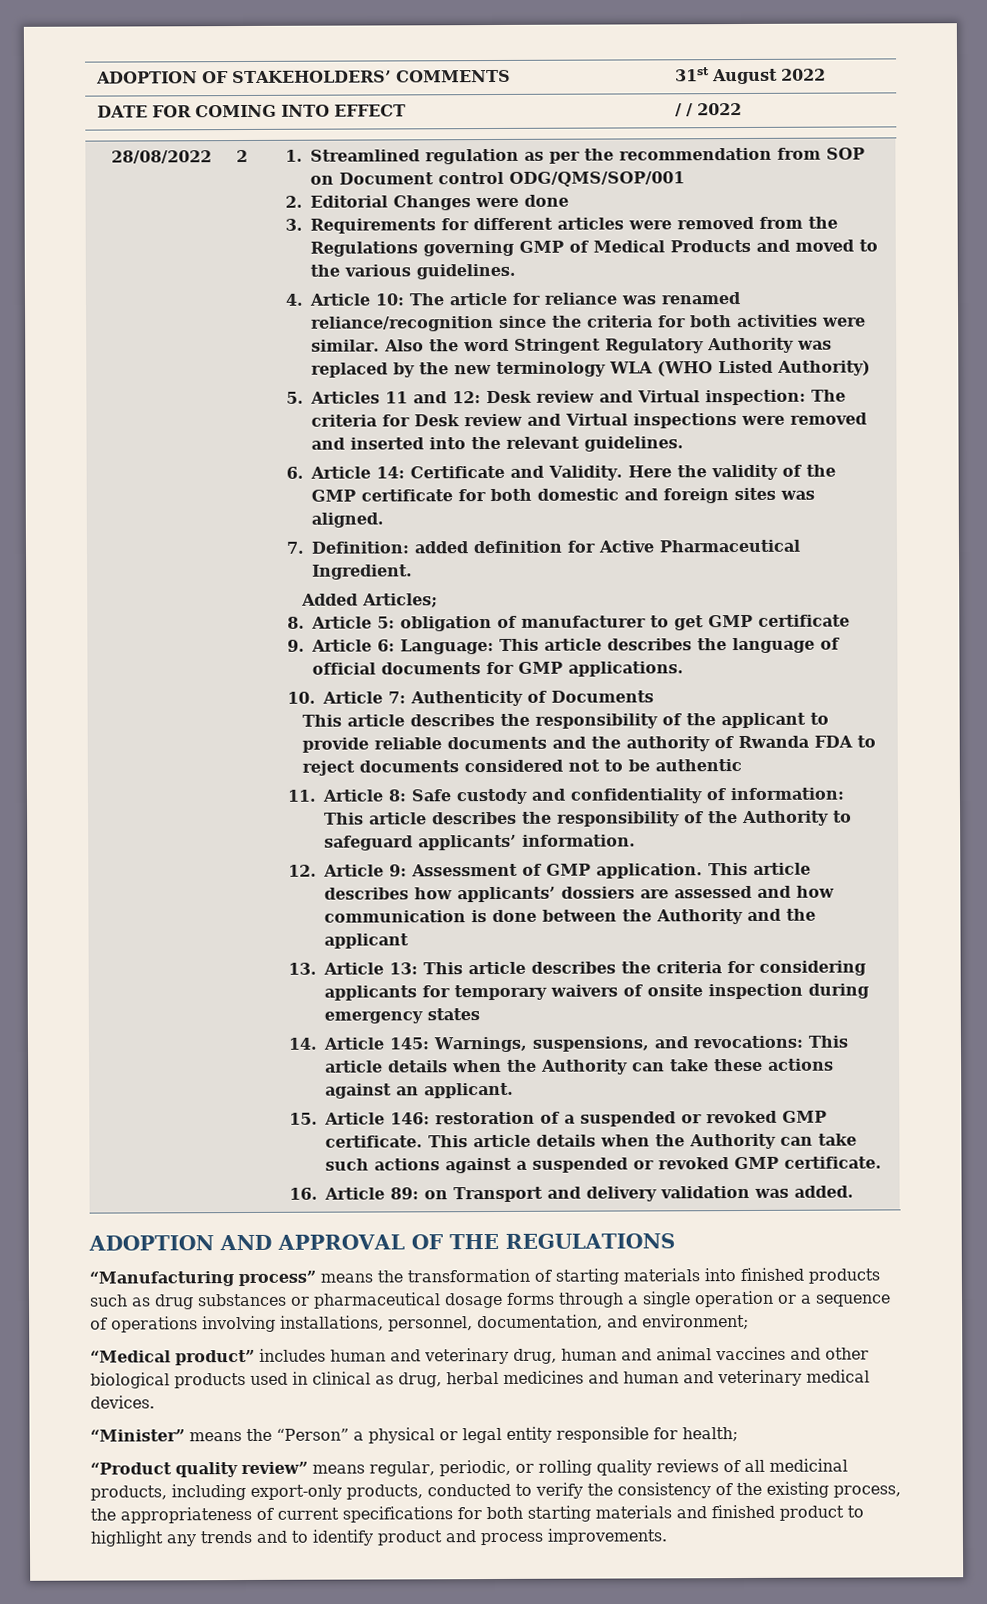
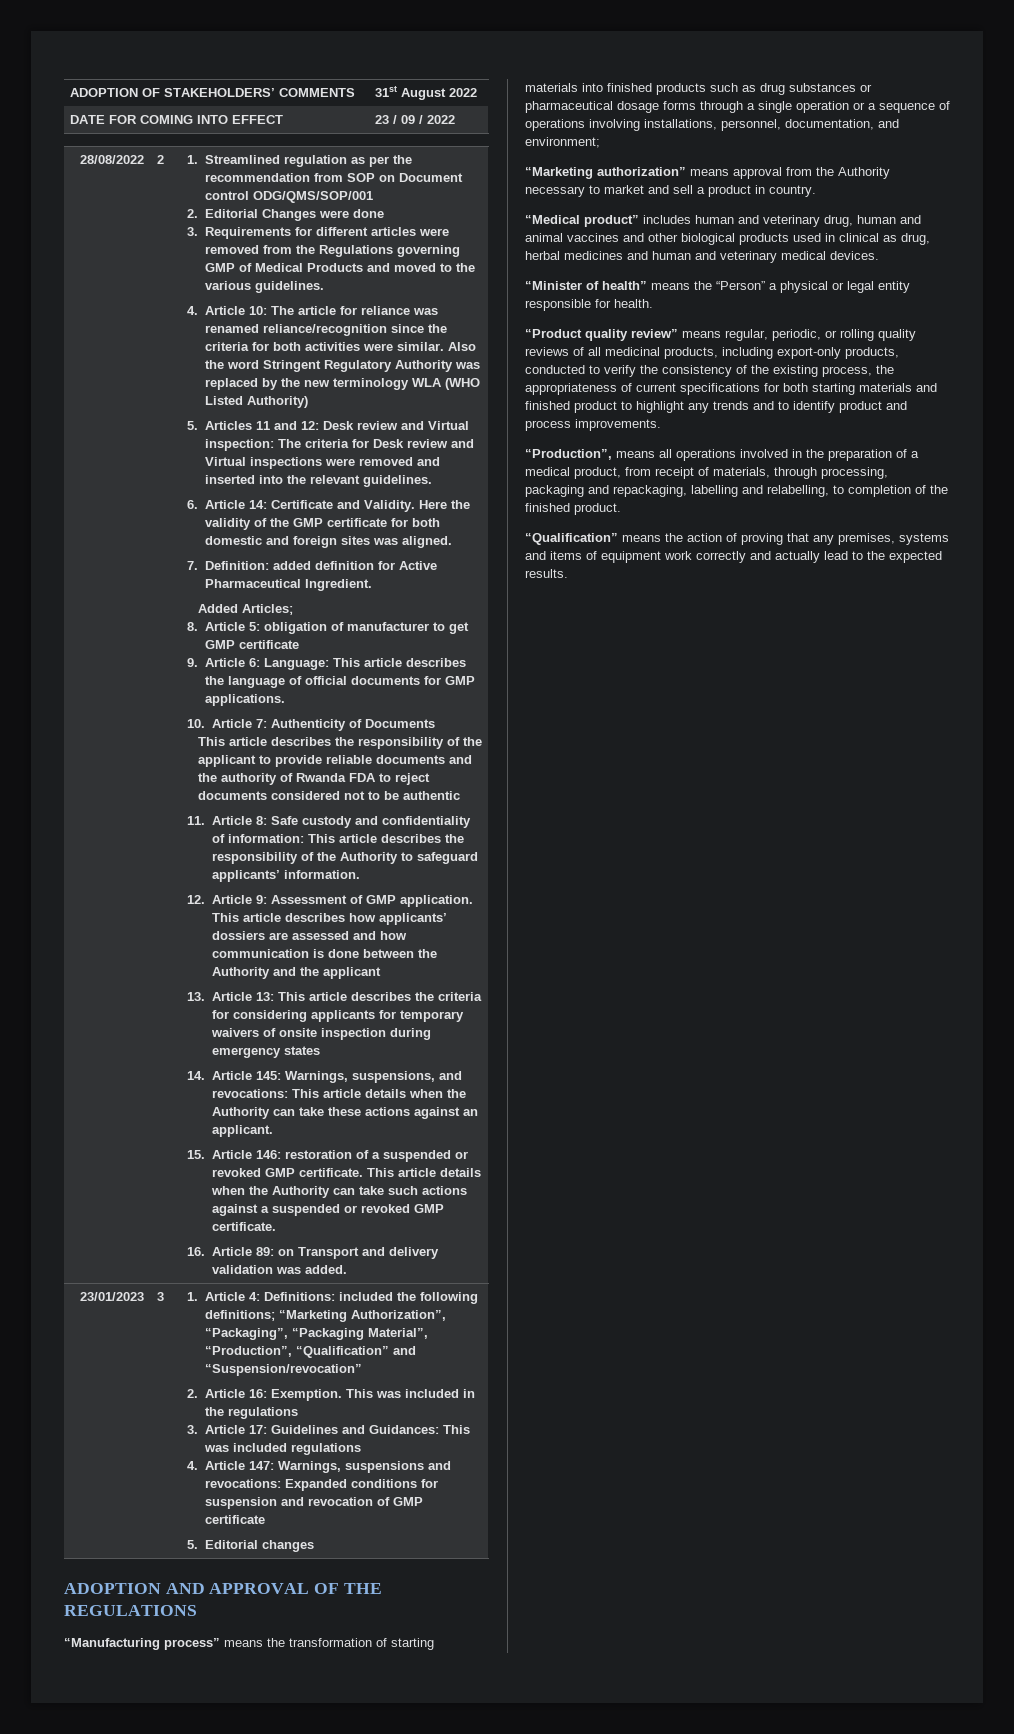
- DATE FOR COMING INTO EFFECT | / / 2022
+ DATE FOR COMING INTO EFFECT | 23 / 09 / 2022
+ 23/01/2023 | 3 | 1. Article 4: Definitions: included the following definitions; “Marketing Authorization”, “Packaging”, “Packaging Material”, “Production”, “Qualification” and “Suspension/revocation”
+ 2. Article 16: Exemption. This was included in the regulations
+ 3. Article 17: Guidelines and Guidances: This was included regulations
+ 4. Article 147: Warnings, suspensions and revocations: Expanded conditions for suspension and revocation of GMP certificate
+ 5. Editorial changes
+ “Marketing authorization” means approval from the Authority necessary to market and sell a product in country.
- “Minister” means the “Person” a physical or legal entity responsible for health;
+ “Minister of health” means the “Person” a physical or legal entity responsible for health.
+ “Production”, means all operations involved in the preparation of a medical product, from receipt of materials, through processing, packaging and repackaging, labelling and relabelling, to completion of the finished product.
+ “Qualification” means the action of proving that any premises, systems and items of equipment work correctly and actually lead to the expected results.

